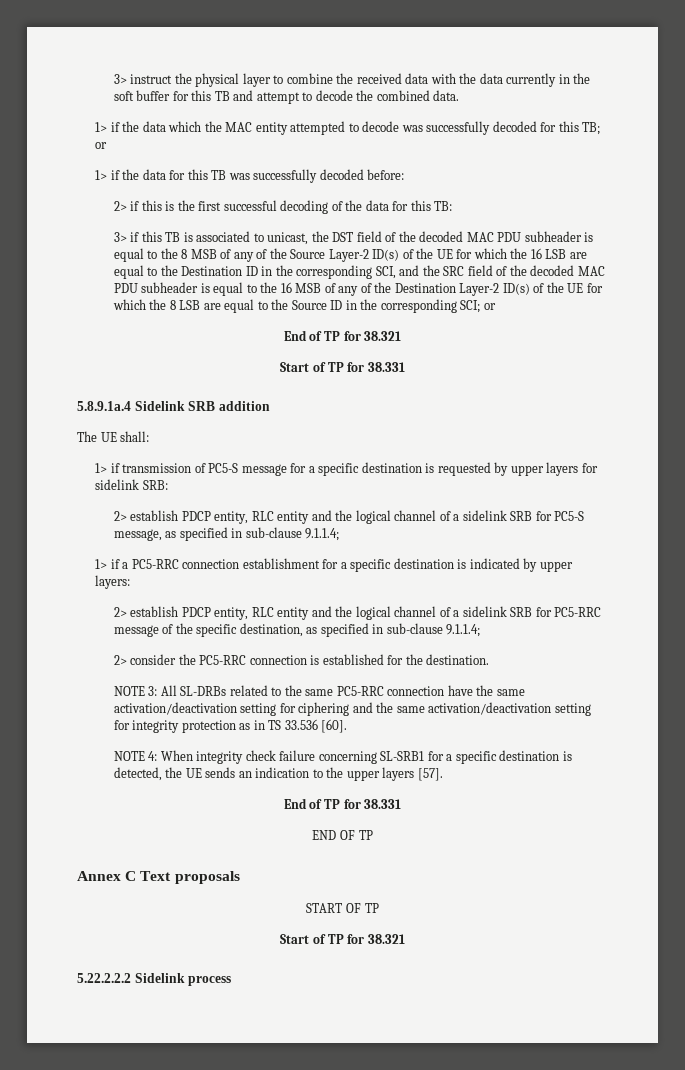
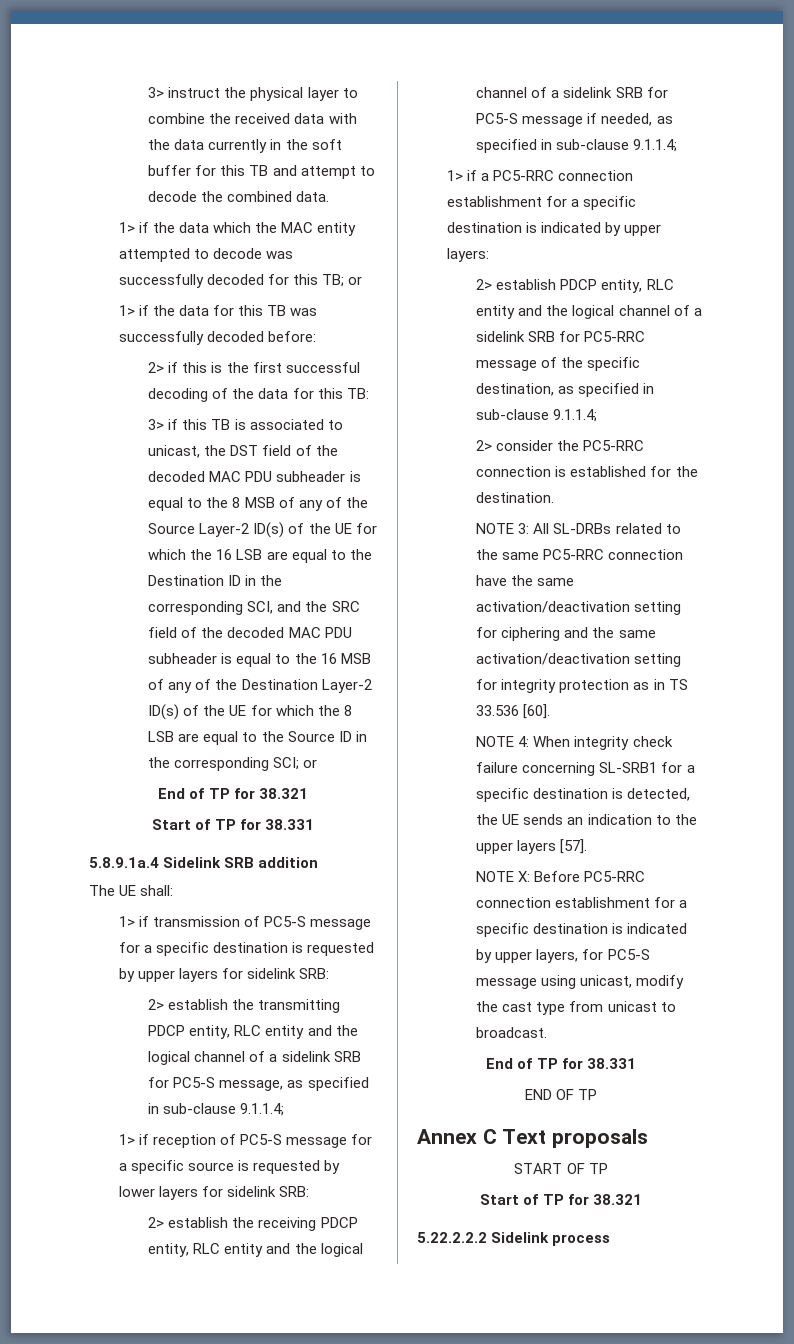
- 2> establish PDCP entity, RLC entity and the logical channel of a sidelink SRB for PC5-S message, as specified in sub-clause 9.1.1.4;
+ 2> establish the transmitting PDCP entity, RLC entity and the logical channel of a sidelink SRB for PC5-S message, as specified in sub-clause 9.1.1.4;
+ 1> if reception of PC5-S message for a specific source is requested by lower layers for sidelink SRB:
+ 2> establish the receiving PDCP entity, RLC entity and the logical channel of a sidelink SRB for PC5-S message if needed, as specified in sub-clause 9.1.1.4;
+ NOTE X: Before PC5-RRC connection establishment for a specific destination is indicated by upper layers, for PC5-S message using unicast, modify the cast type from unicast to broadcast.

